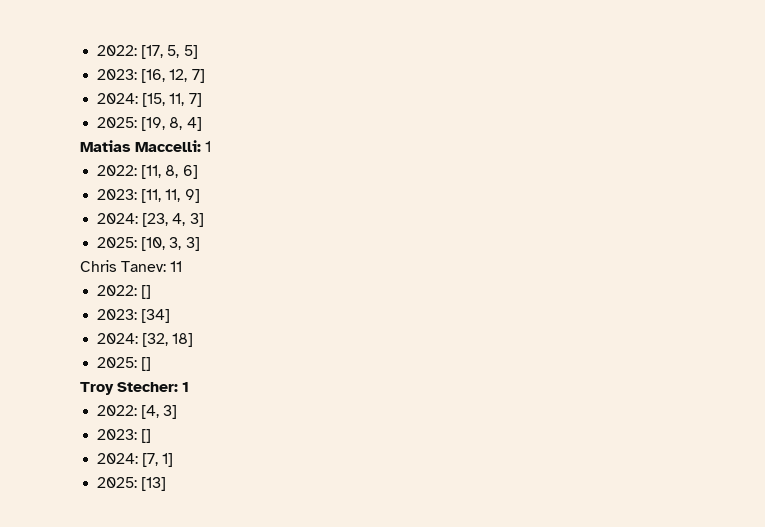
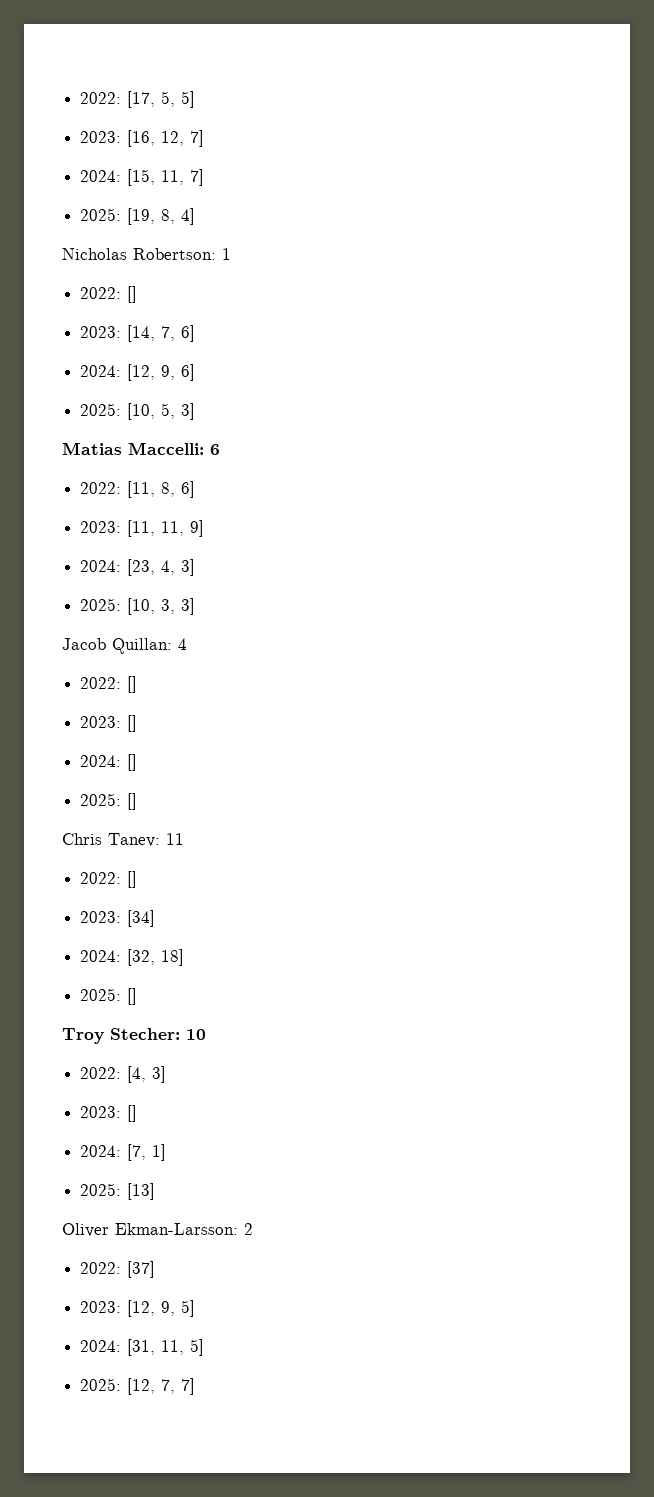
+ Nicholas Robertson: 1
+ 2022: []
+ 2023: [14, 7, 6]
+ 2024: [12, 9, 6]
+ 2025: [10, 5, 3]
- Matias Maccelli: 1
+ Matias Maccelli: 6
+ Jacob Quillan: 4
+ 2022: []
+ 2023: []
+ 2024: []
+ 2025: []
- Troy Stecher: 1
+ Troy Stecher: 10
+ Oliver Ekman-Larsson: 2
+ 2022: [37]
+ 2023: [12, 9, 5]
+ 2024: [31, 11, 5]
+ 2025: [12, 7, 7]

